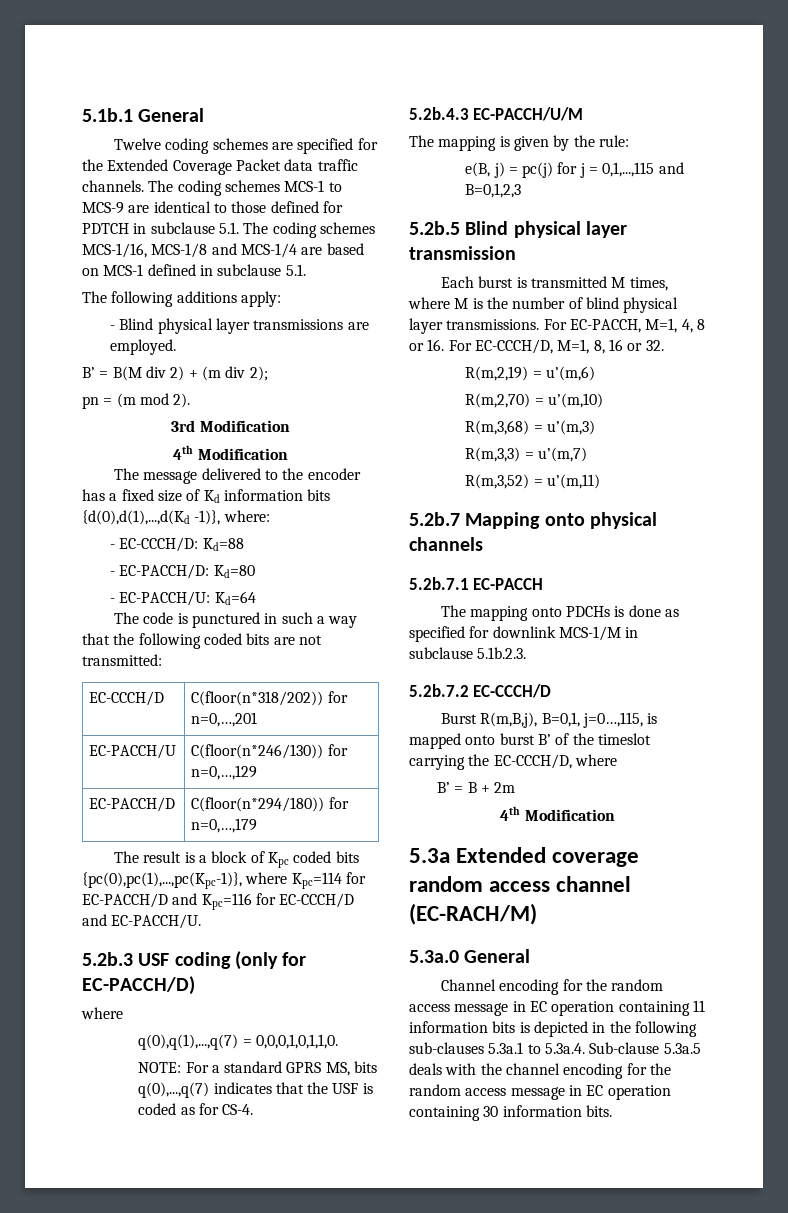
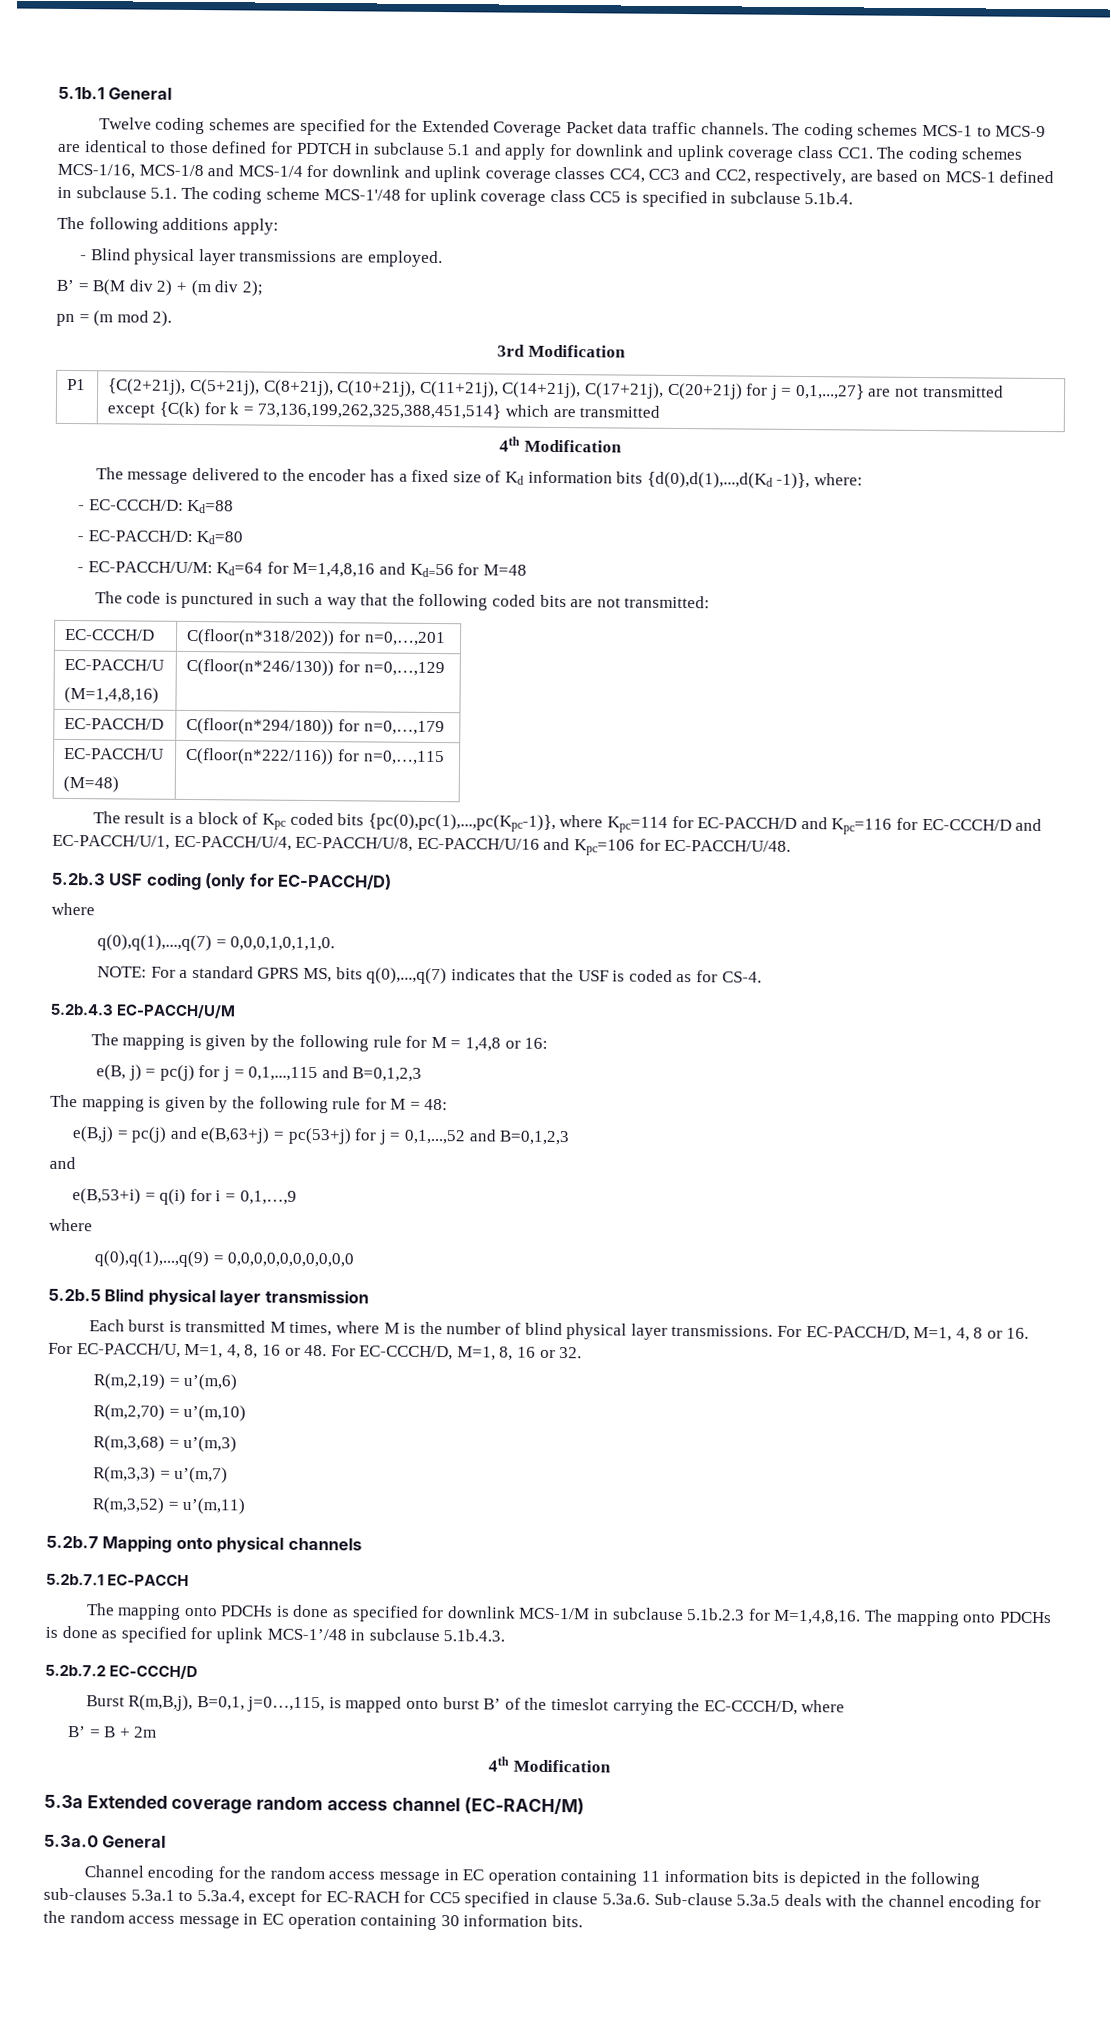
- The coding schemes MCS-1 to MCS-9 are identical to those defined for PDTCH in subclause 5.1. The coding schemes MCS-1/16, MCS-1/8 and MCS-1/4 are based on MCS-1 defined in subclause 5.1.
+ The coding schemes MCS-1 to MCS-9 are identical to those defined for PDTCH in subclause 5.1 and apply for downlink and uplink coverage class CC1. The coding schemes MCS-1/16, MCS-1/8 and MCS-1/4 for downlink and uplink coverage classes CC4, CC3 and CC2, respectively, are based on MCS-1 defined in subclause 5.1. The coding scheme MCS-1'/48 for uplink coverage class CC5 is specified in subclause 5.1b.4.
+ P1 | {C(2+21j), C(5+21j), C(8+21j), C(10+21j), C(11+21j), C(14+21j), C(17+21j), C(20+21j) for j = 0,1,...,27} are not transmitted except {C(k) for k = 73,136,199,262,325,388,451,514} which are transmitted
- - EC-PACCH/U: Kd=64
+ - EC-PACCH/U/M: Kd=64 for M=1,4,8,16 and Kd=56 for M=48
  EC-CCCH/D | C(floor(n*318/202)) for n=0,…,201
- EC-PACCH/U | C(floor(n*246/130)) for n=0,…,129
+ EC-PACCH/U
+ (M=1,4,8,16) | C(floor(n*246/130)) for n=0,…,129
  EC-PACCH/D | C(floor(n*294/180)) for n=0,…,179
+ EC-PACCH/U
+ (M=48) | C(floor(n*222/116)) for n=0,…,115
- The result is a block of Kpc coded bits {pc(0),pc(1),...,pc(Kpc-1)}, where Kpc=114 for EC-PACCH/D and Kpc=116 for EC-CCCH/D and EC-PACCH/U.
+ The result is a block of Kpc coded bits {pc(0),pc(1),...,pc(Kpc-1)}, where Kpc=114 for EC-PACCH/D and Kpc=116 for EC-CCCH/D and EC-PACCH/U/1, EC-PACCH/U/4, EC-PACCH/U/8, EC-PACCH/U/16 and Kpc=106 for EC-PACCH/U/48.
- The mapping is given by the rule:
+ The mapping is given by the following rule for M = 1,4,8 or 16:
+ The mapping is given by the following rule for M = 48:
+ e(B,j) = pc(j) and e(B,63+j) = pc(53+j) for j = 0,1,...,52 and B=0,1,2,3
+ and
+ e(B,53+i) = q(i) for i = 0,1,…,9
+ where
+ q(0),q(1),...,q(9) = 0,0,0,0,0,0,0,0,0,0
- For EC-PACCH, M=1, 4, 8 or 16. For EC-CCCH/D, M=1, 8, 16 or 32.
+ For EC-PACCH/D, M=1, 4, 8 or 16. For EC-PACCH/U, M=1, 4, 8, 16 or 48. For EC-CCCH/D, M=1, 8, 16 or 32.
- The mapping onto PDCHs is done as specified for downlink MCS-1/M in subclause 5.1b.2.3.
+ The mapping onto PDCHs is done as specified for downlink MCS-1/M in subclause 5.1b.2.3 for M=1,4,8,16. The mapping onto PDCHs is done as specified for uplink MCS-1’/48 in subclause 5.1b.4.3.
- Channel encoding for the random access message in EC operation containing 11 information bits is depicted in the following sub-clauses 5.3a.1 to 5.3a.4. Sub-clause 5.3a.5 deals with the channel encoding for the random access message in EC operation containing 30 information bits.
+ Channel encoding for the random access message in EC operation containing 11 information bits is depicted in the following sub-clauses 5.3a.1 to 5.3a.4, except for EC-RACH for CC5 specified in clause 5.3a.6. Sub-clause 5.3a.5 deals with the channel encoding for the random access message in EC operation containing 30 information bits.

